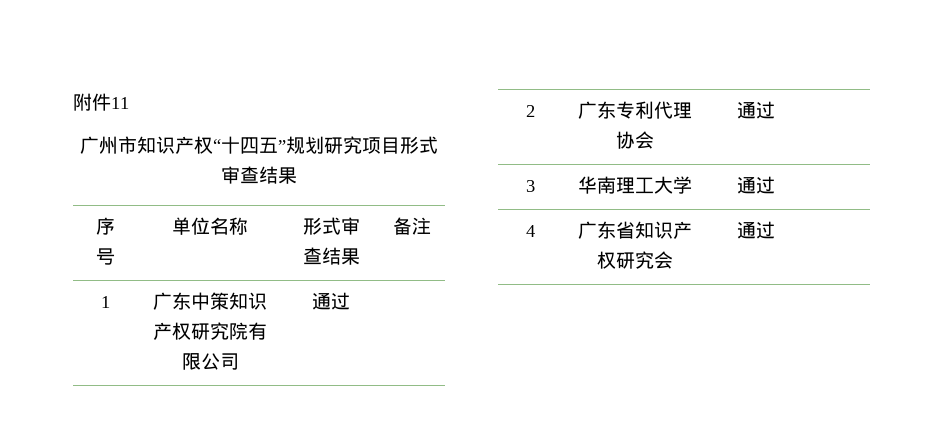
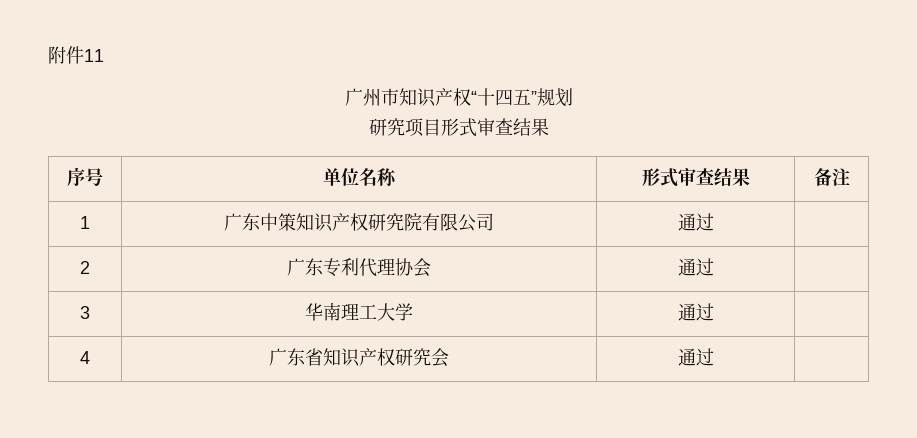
- 广州市知识产权“十四五”规划研究项目形式审查结果
+ 广州市知识产权“十四五”规划
+ 研究项目形式审查结果

